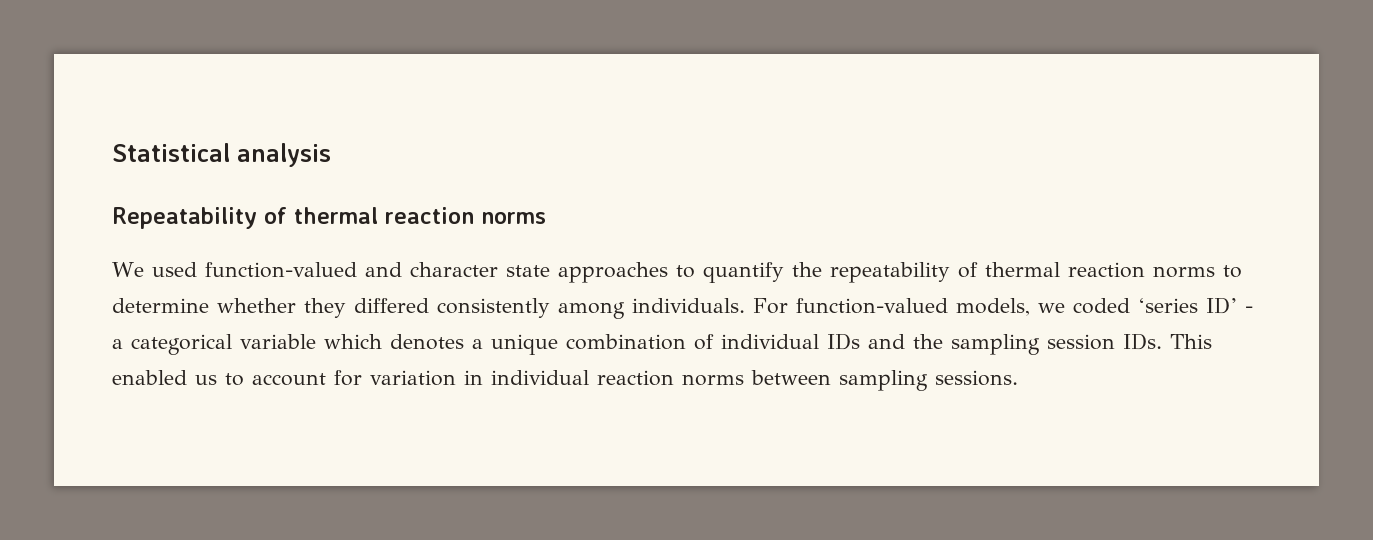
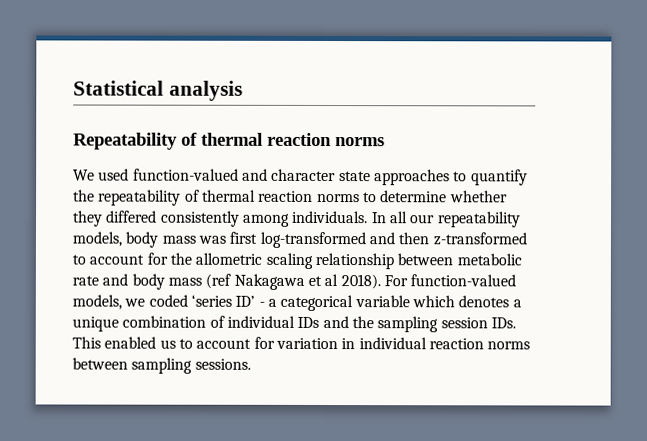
+ In all our repeatability models, body mass was first log-transformed and then z-transformed to account for the allometric scaling relationship between metabolic rate and body mass (ref Nakagawa et al 2018).

